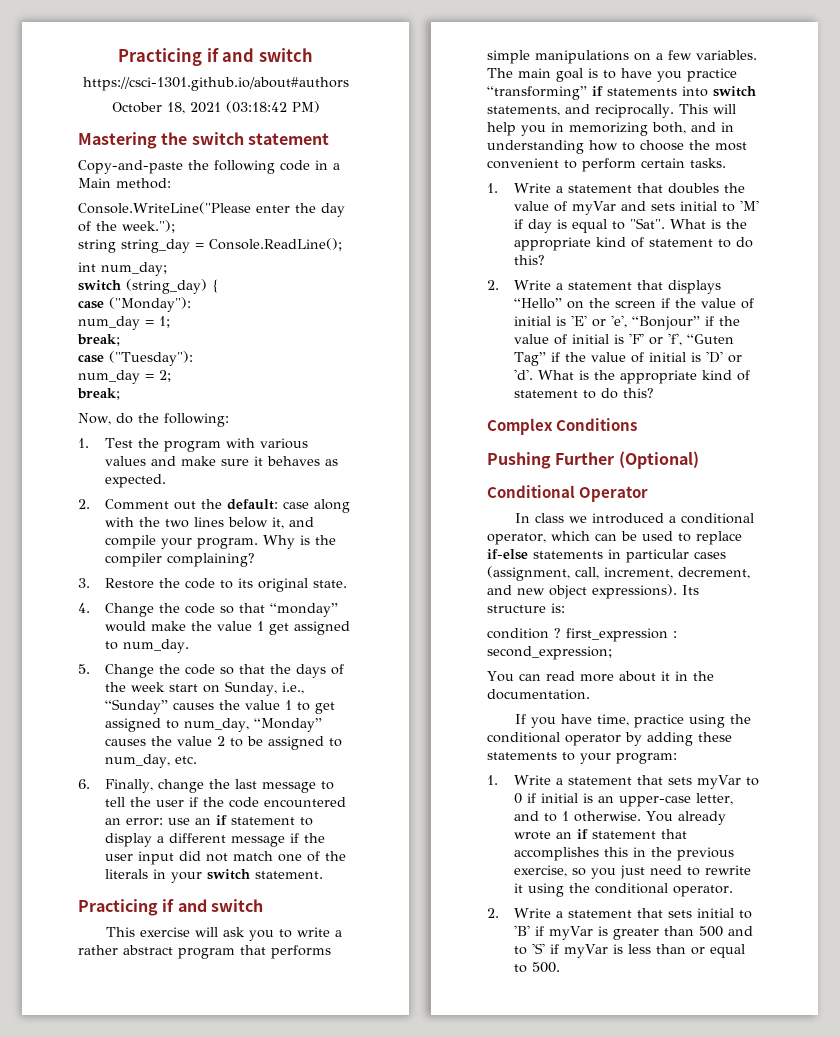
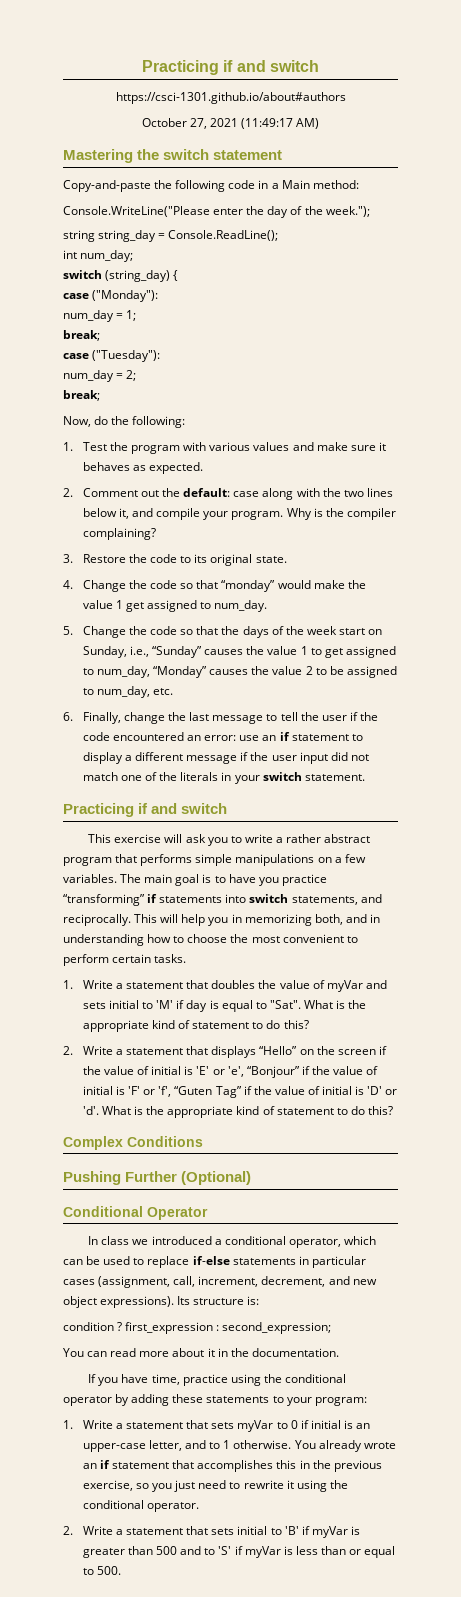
- October 18, 2021 (03:18:42 PM)
+ October 27, 2021 (11:49:17 AM)

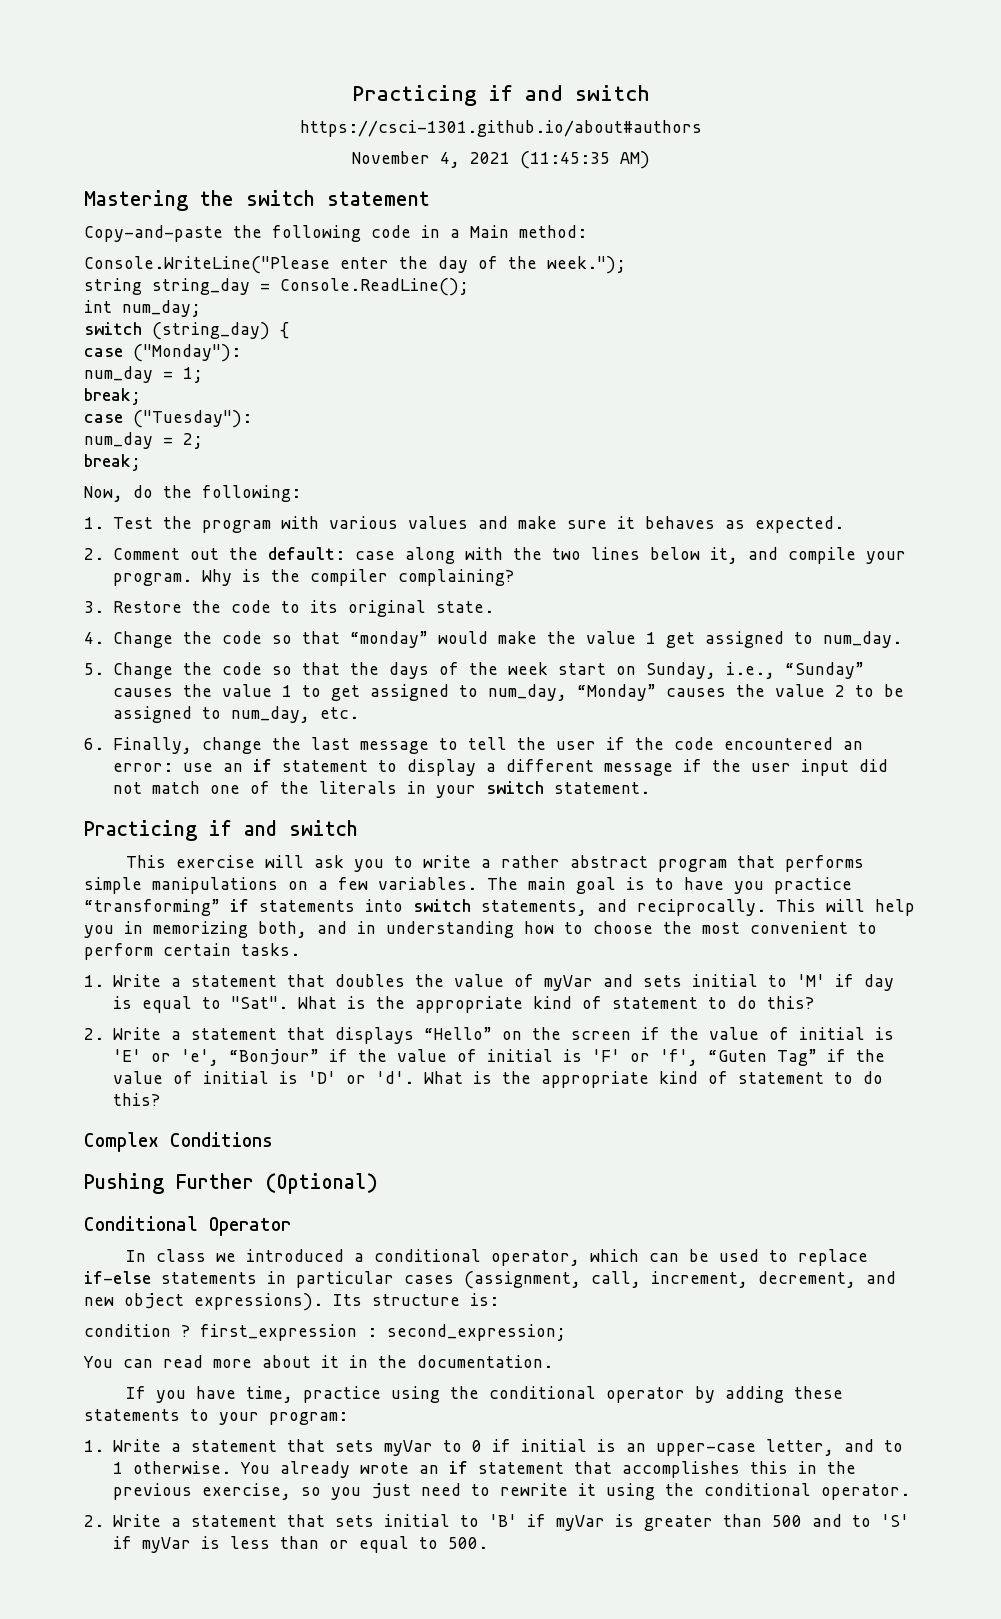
- October 27, 2021 (11:49:17 AM)
+ November 4, 2021 (11:45:35 AM)

